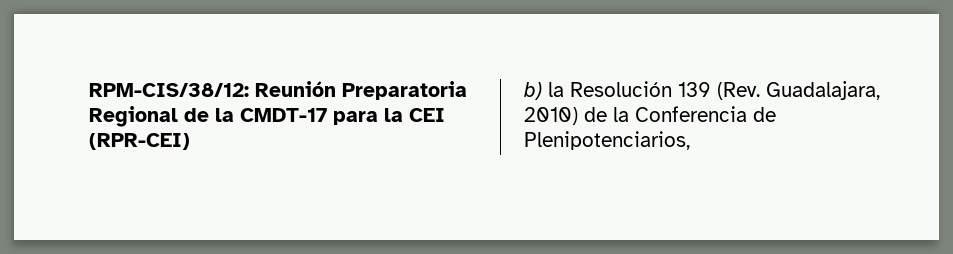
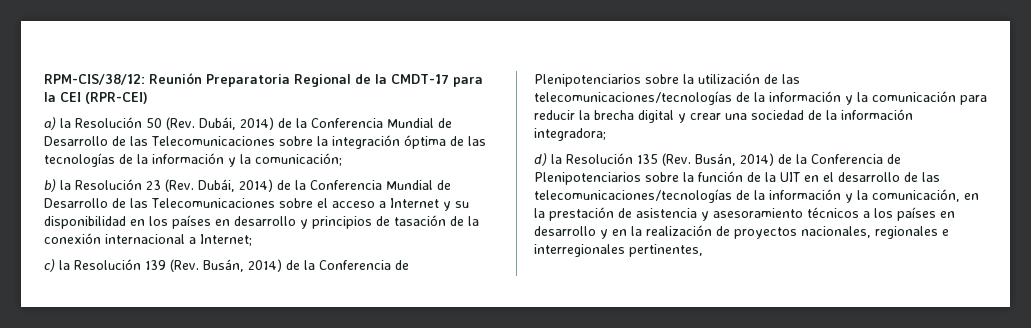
- b) la Resolución 139 (Rev. Guadalajara, 2010) de la Conferencia de Plenipotenciarios,
+ a) la Resolución 50 (Rev. Dubái, 2014) de la Conferencia Mundial de Desarrollo de las Telecomunicaciones sobre la integración óptima de las tecnologías de la información y la comunicación;
+ b) la Resolución 23 (Rev. Dubái, 2014) de la Conferencia Mundial de Desarrollo de las Telecomunicaciones sobre el acceso a Internet y su disponibilidad en los países en desarrollo y principios de tasación de la conexión internacional a Internet;
+ c) la Resolución 139 (Rev. Busán, 2014) de la Conferencia de Plenipotenciarios sobre la utilización de las telecomunicaciones/tecnologías de la información y la comunicación para reducir la brecha digital y crear una sociedad de la información integradora;
+ d) la Resolución 135 (Rev. Busán, 2014) de la Conferencia de Plenipotenciarios sobre la función de la UIT en el desarrollo de las telecomunicaciones/tecnologías de la información y la comunicación, en la prestación de asistencia y asesoramiento técnicos a los países en desarrollo y en la realización de proyectos nacionales, regionales e interregionales pertinentes,

